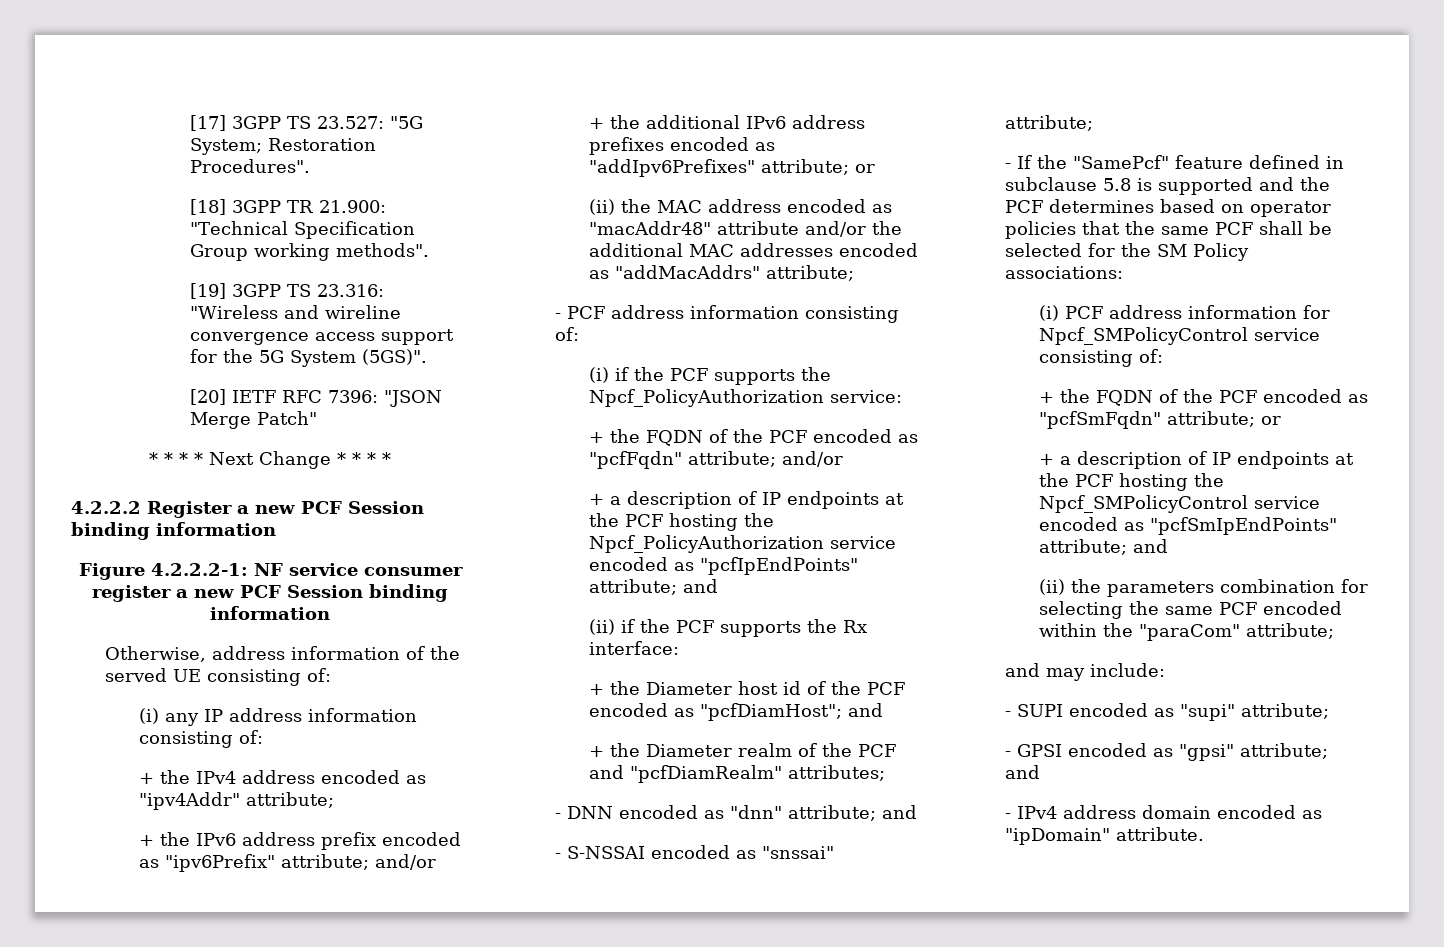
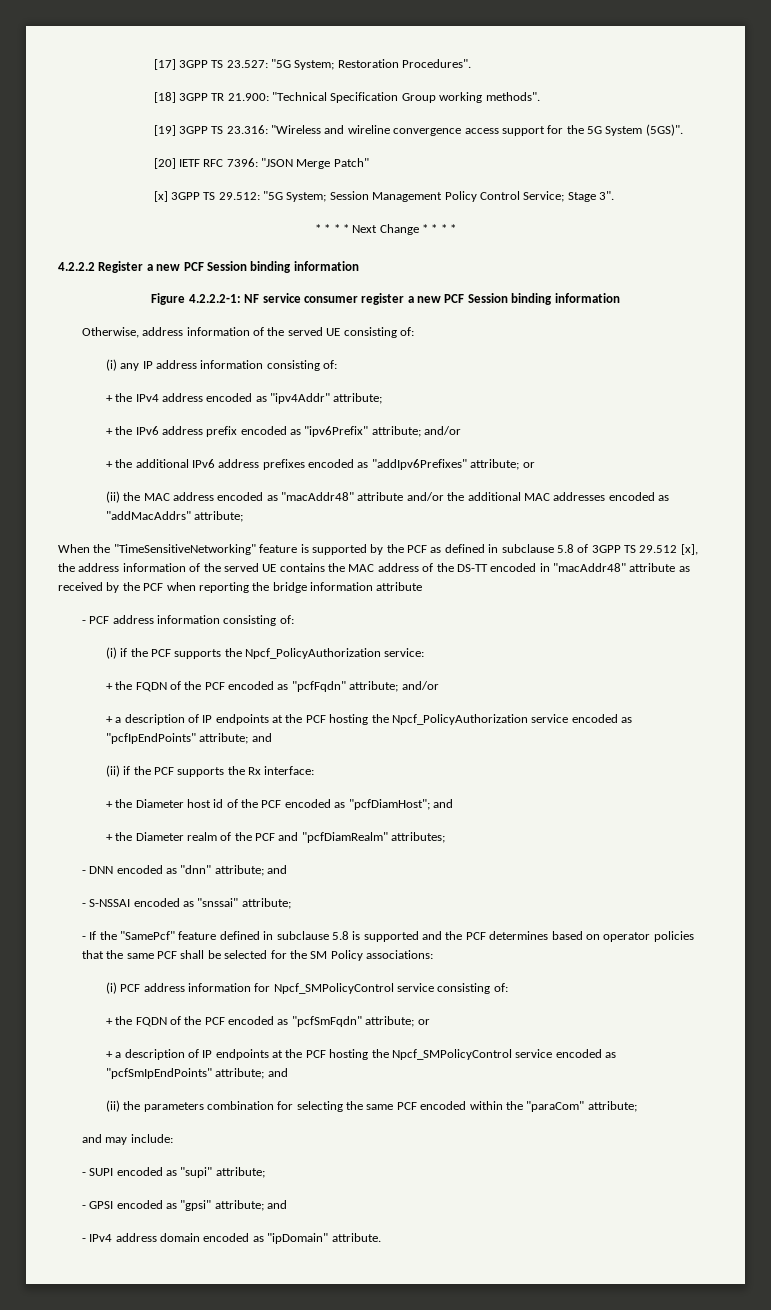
+ [x] 3GPP TS 29.512: "5G System; Session Management Policy Control Service; Stage 3".
+ When the "TimeSensitiveNetworking" feature is supported by the PCF as defined in subclause 5.8 of 3GPP TS 29.512 [x], the address information of the served UE contains the MAC address of the DS-TT encoded in "macAddr48" attribute as received by the PCF when reporting the bridge information attribute

